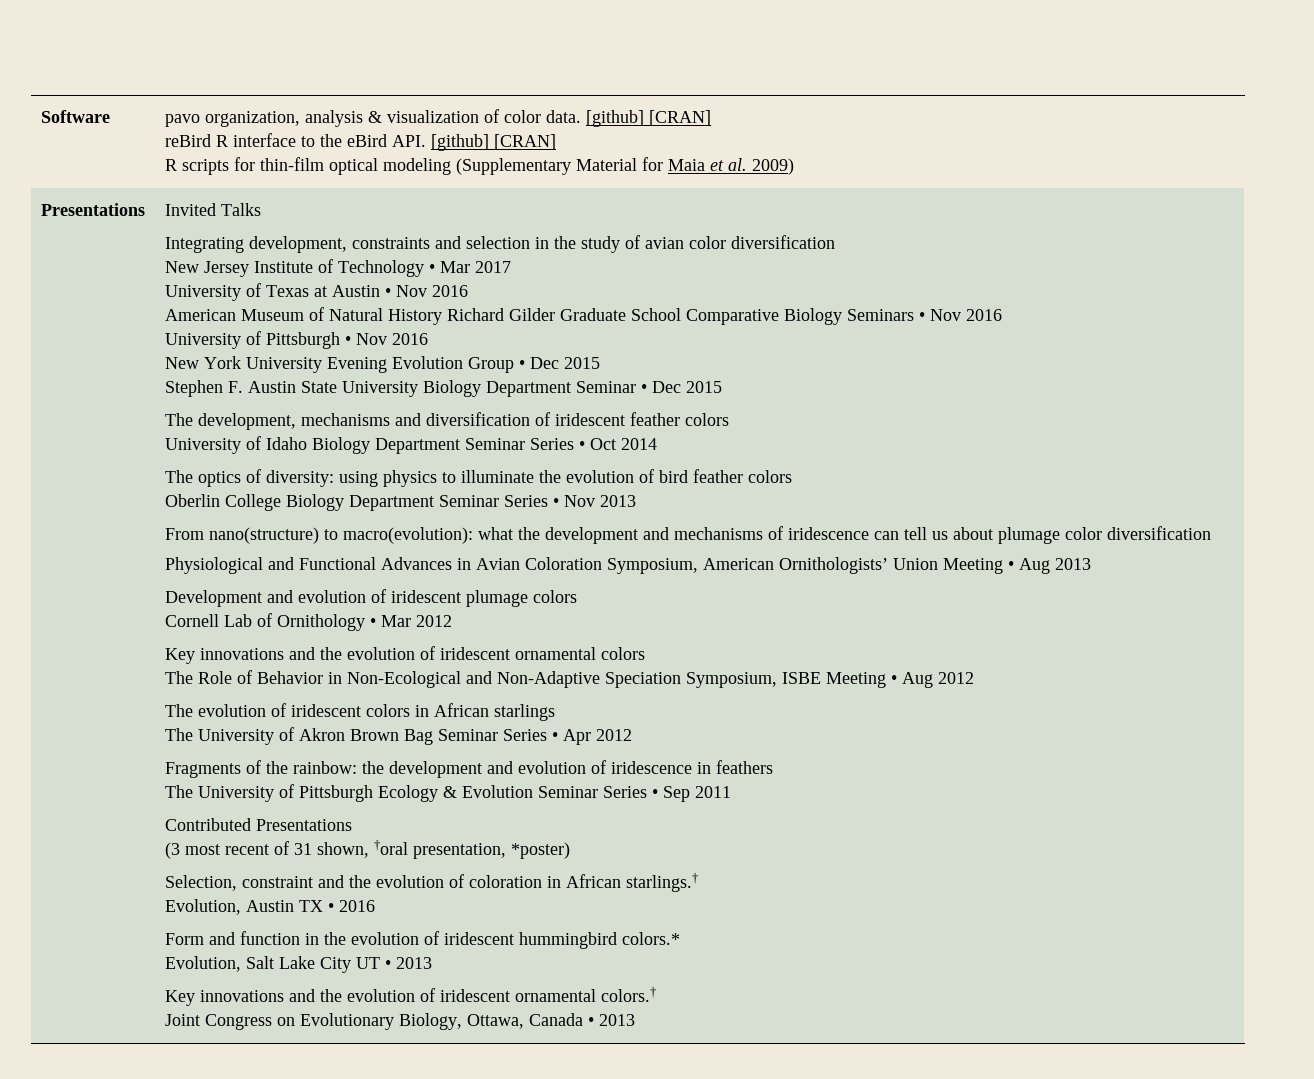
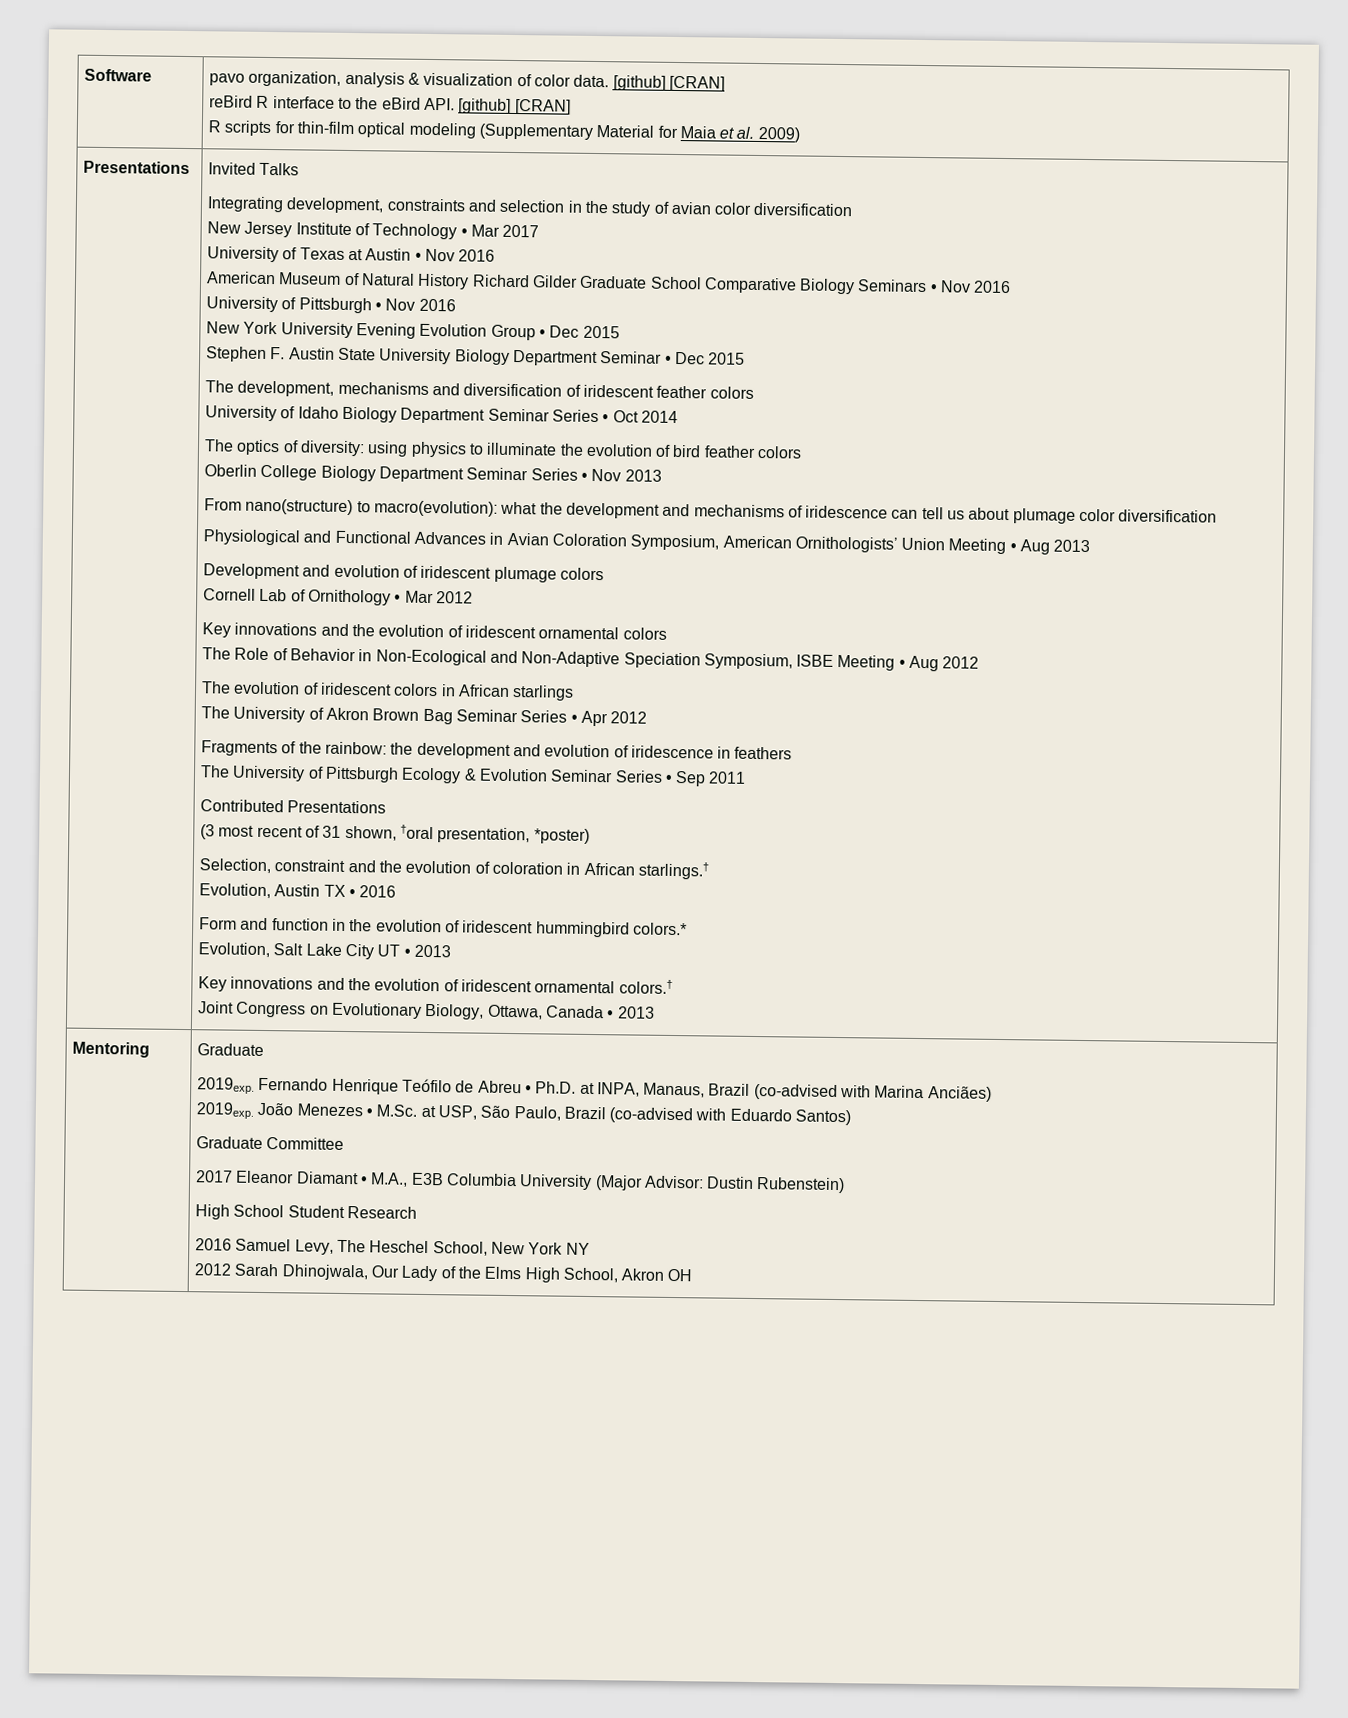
+ Mentoring | Graduate
+ 2019exp. Fernando Henrique Teófilo de Abreu • Ph.D. at INPA, Manaus, Brazil (co-advised with Marina Anciães)
+ 2019exp. João Menezes • M.Sc. at USP, São Paulo, Brazil (co-advised with Eduardo Santos)
+ Graduate Committee
+ 2017 Eleanor Diamant • M.A., E3B Columbia University (Major Advisor: Dustin Rubenstein)
+ High School Student Research
+ 2016 Samuel Levy, The Heschel School, New York NY
+ 2012 Sarah Dhinojwala, Our Lady of the Elms High School, Akron OH

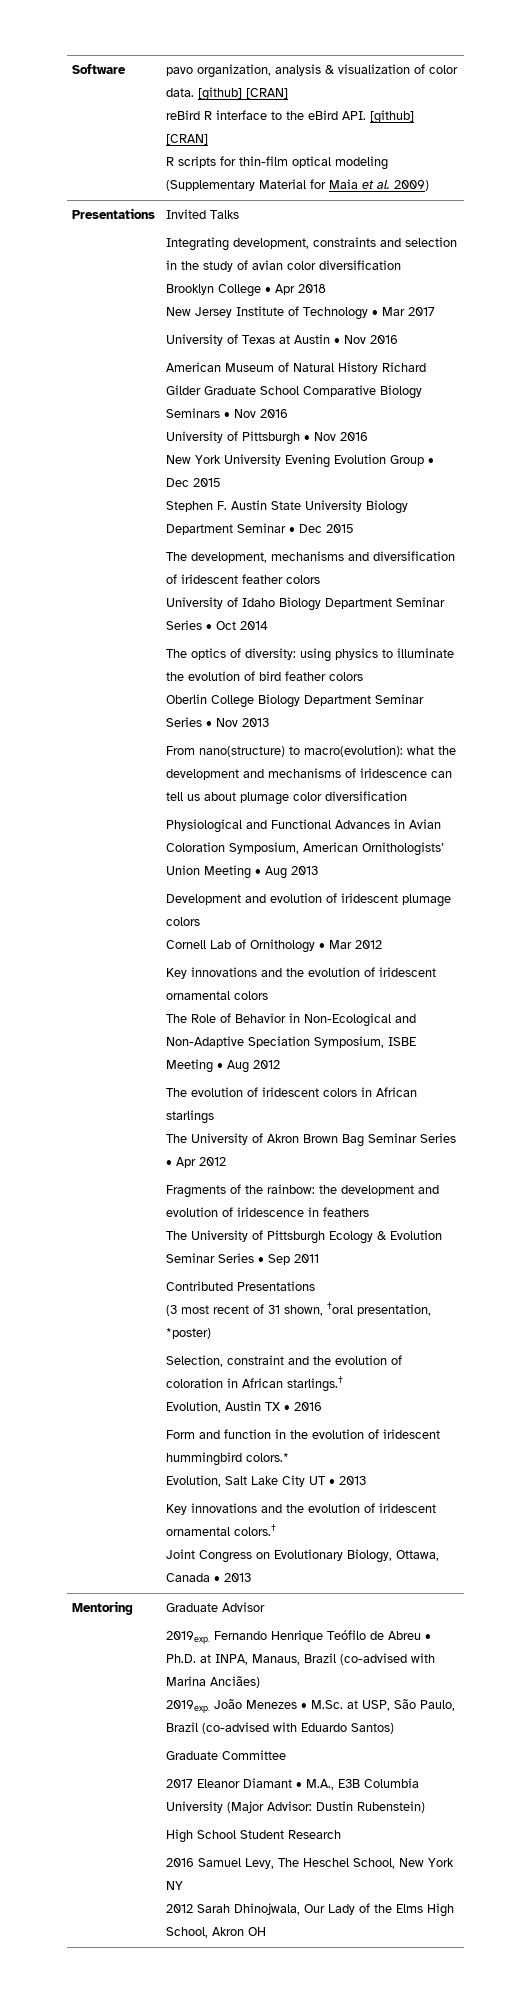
+ Brooklyn College • Apr 2018
- Mentoring | Graduate
+ Mentoring | Graduate Advisor

